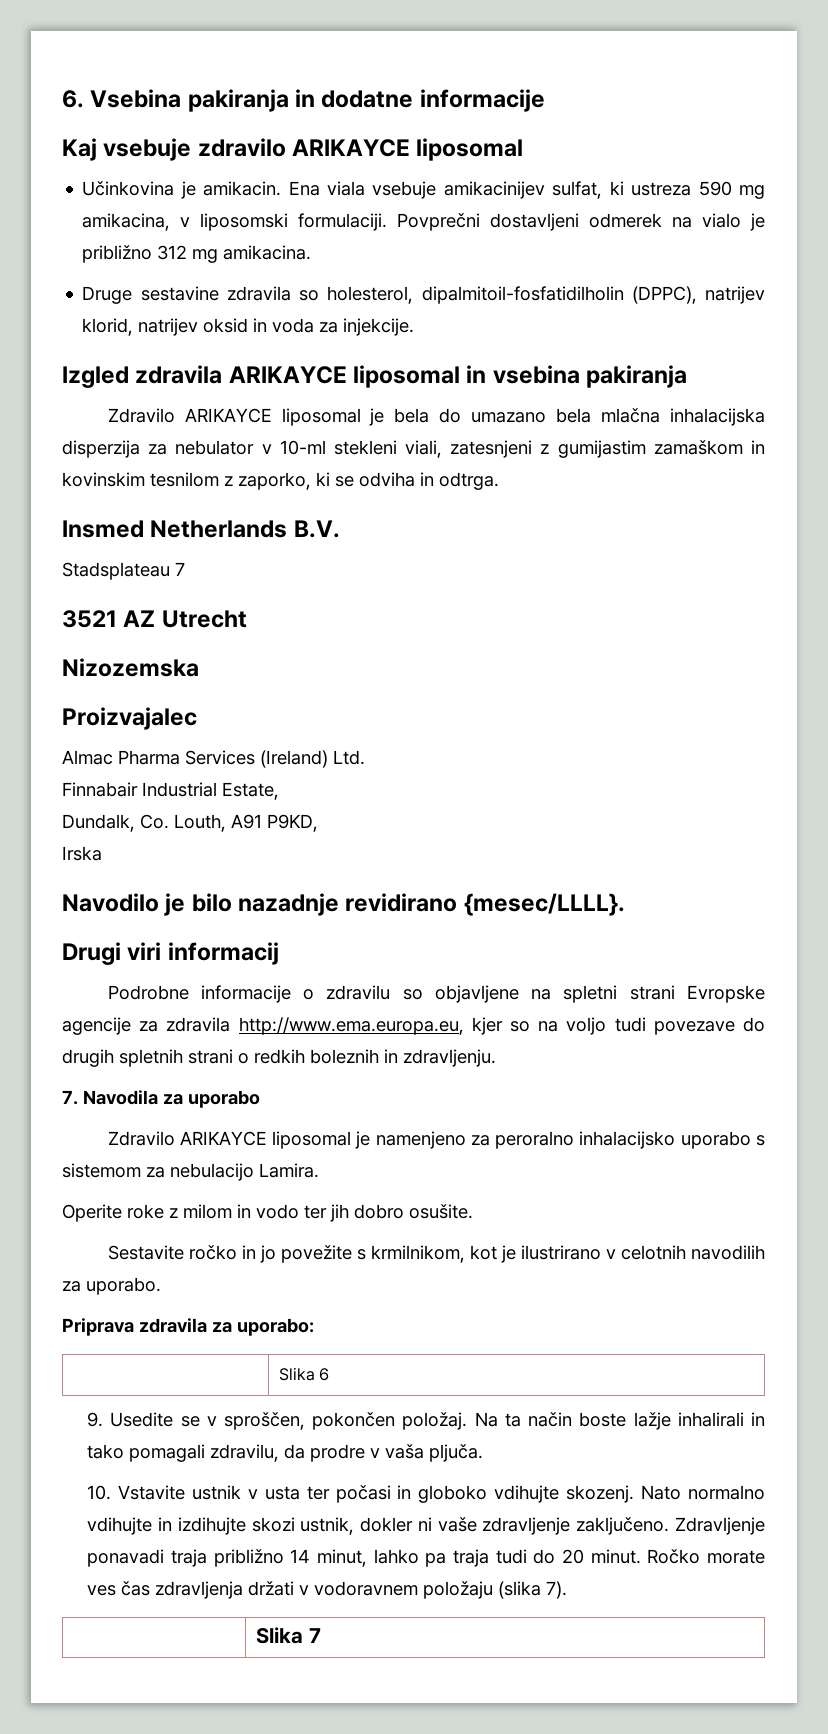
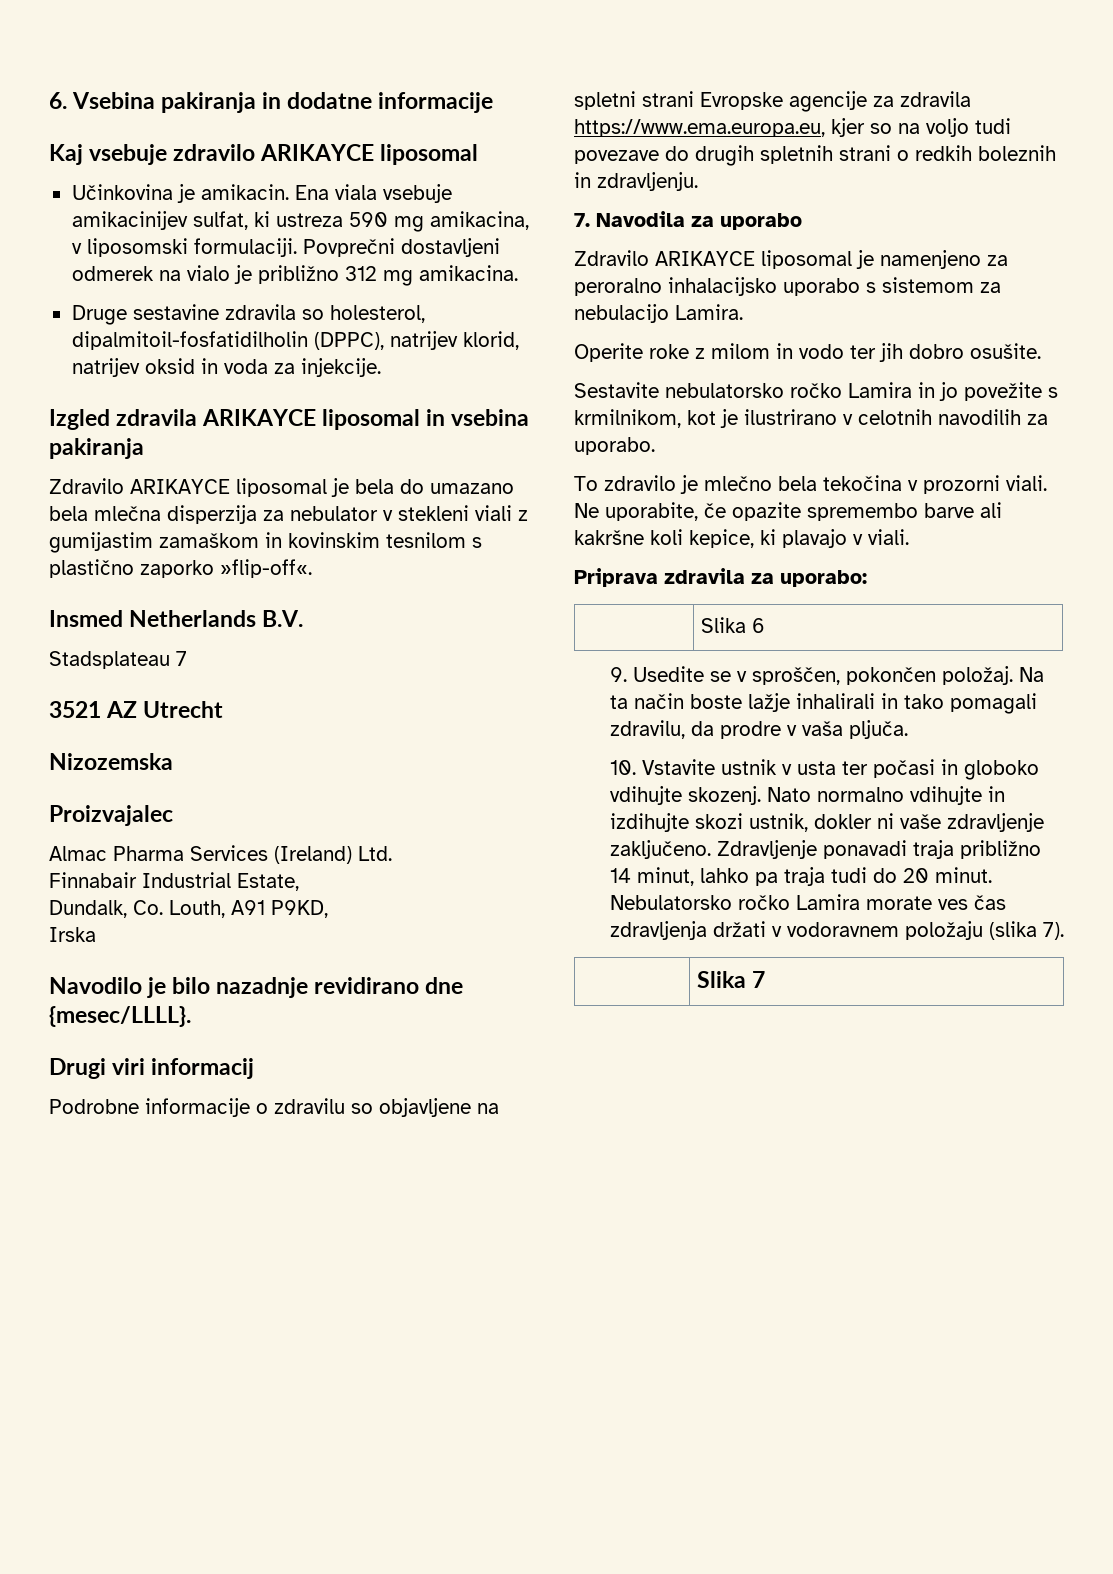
- Zdravilo ARIKAYCE liposomal je bela do umazano bela mlačna inhalacijska disperzija za nebulator v 10-ml stekleni viali, zatesnjeni z gumijastim zamaškom in kovinskim tesnilom z zaporko, ki se odviha in odtrga.
+ Zdravilo ARIKAYCE liposomal je bela do umazano bela mlečna disperzija za nebulator v stekleni viali z gumijastim zamaškom in kovinskim tesnilom s plastično zaporko »flip-off«.
- Navodilo je bilo nazadnje revidirano {mesec/LLLL}.
+ Navodilo je bilo nazadnje revidirano dne {mesec/LLLL}.
- Podrobne informacije o zdravilu so objavljene na spletni strani Evropske agencije za zdravila http://www.ema.europa.eu, kjer so na voljo tudi povezave do drugih spletnih strani o redkih boleznih in zdravljenju.
+ Podrobne informacije o zdravilu so objavljene na spletni strani Evropske agencije za zdravila https://www.ema.europa.eu, kjer so na voljo tudi povezave do drugih spletnih strani o redkih boleznih in zdravljenju.
- Sestavite ročko in jo povežite s krmilnikom, kot je ilustrirano v celotnih navodilih za uporabo.
+ Sestavite nebulatorsko ročko Lamira in jo povežite s krmilnikom, kot je ilustrirano v celotnih navodilih za uporabo.
+ To zdravilo je mlečno bela tekočina v prozorni viali. Ne uporabite, če opazite spremembo barve ali kakršne koli kepice, ki plavajo v viali.
- Ročko morate ves čas zdravljenja držati v vodoravnem položaju (slika 7).
+ Nebulatorsko ročko Lamira morate ves čas zdravljenja držati v vodoravnem položaju (slika 7).

